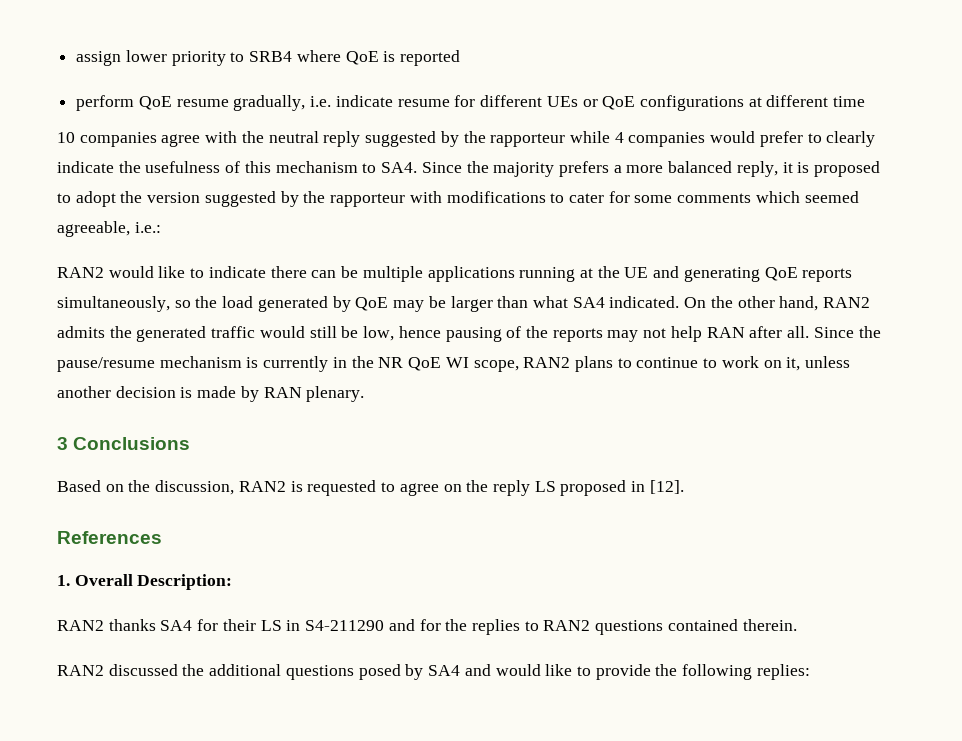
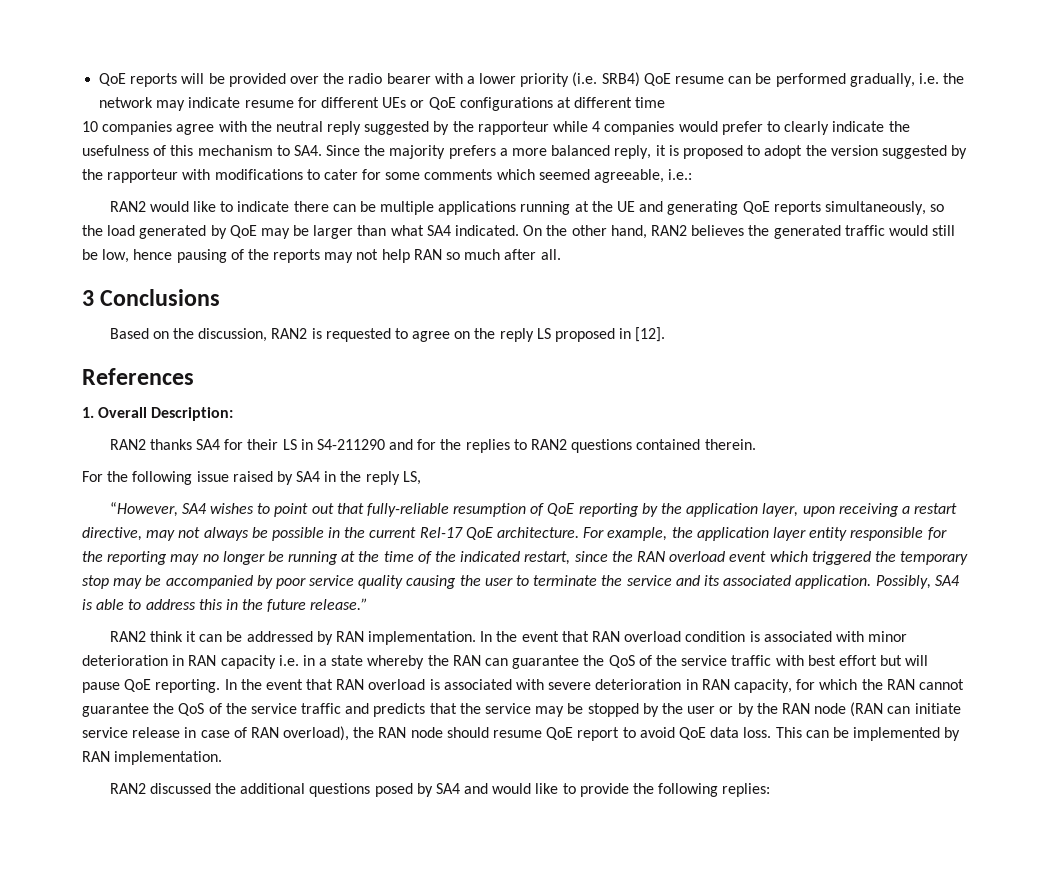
- assign lower priority to SRB4 where QoE is reported
- perform QoE resume gradually, i.e. indicate resume for different UEs or QoE configurations at different time
+ QoE reports will be provided over the radio bearer with a lower priority (i.e. SRB4) QoE resume can be performed gradually, i.e. the network may indicate resume for different UEs or QoE configurations at different time
- On the other hand, RAN2 admits the generated traffic would still be low, hence pausing of the reports may not help RAN after all. Since the pause/resume mechanism is currently in the NR QoE WI scope, RAN2 plans to continue to work on it, unless another decision is made by RAN plenary.
+ On the other hand, RAN2 believes the generated traffic would still be low, hence pausing of the reports may not help RAN so much after all.
+ For the following issue raised by SA4 in the reply LS,
+ “However, SA4 wishes to point out that fully-reliable resumption of QoE reporting by the application layer, upon receiving a restart directive, may not always be possible in the current Rel-17 QoE architecture. For example, the application layer entity responsible for the reporting may no longer be running at the time of the indicated restart, since the RAN overload event which triggered the temporary stop may be accompanied by poor service quality causing the user to terminate the service and its associated application. Possibly, SA4 is able to address this in the future release.”
+ RAN2 think it can be addressed by RAN implementation. In the event that RAN overload condition is associated with minor deterioration in RAN capacity i.e. in a state whereby the RAN can guarantee the QoS of the service traffic with best effort but will pause QoE reporting. In the event that RAN overload is associated with severe deterioration in RAN capacity, for which the RAN cannot guarantee the QoS of the service traffic and predicts that the service may be stopped by the user or by the RAN node (RAN can initiate service release in case of RAN overload), the RAN node should resume QoE report to avoid QoE data loss. This can be implemented by RAN implementation.

